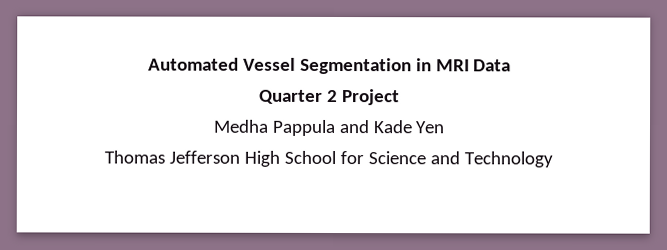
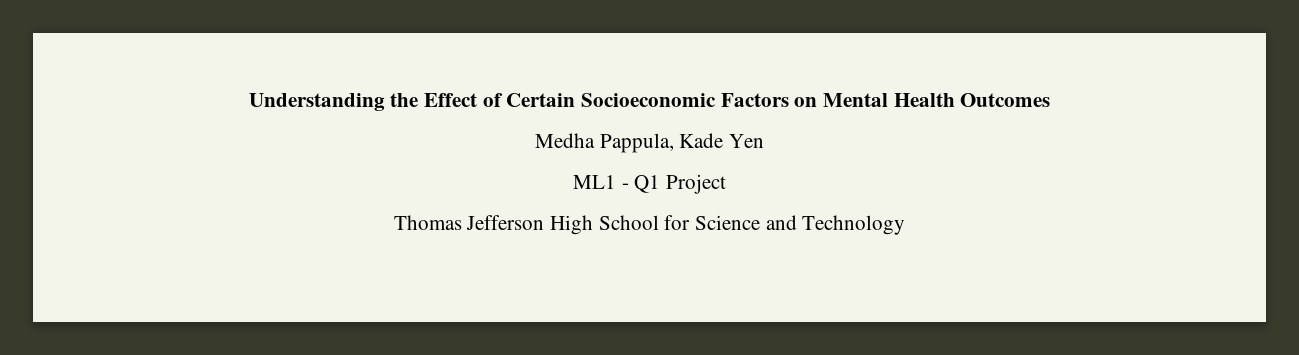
- Automated Vessel Segmentation in MRI Data
- Quarter 2 Project
+ Understanding the Effect of Certain Socioeconomic Factors on Mental Health Outcomes
- Medha Pappula and Kade Yen
+ Medha Pappula, Kade Yen
+ ML1 - Q1 Project

